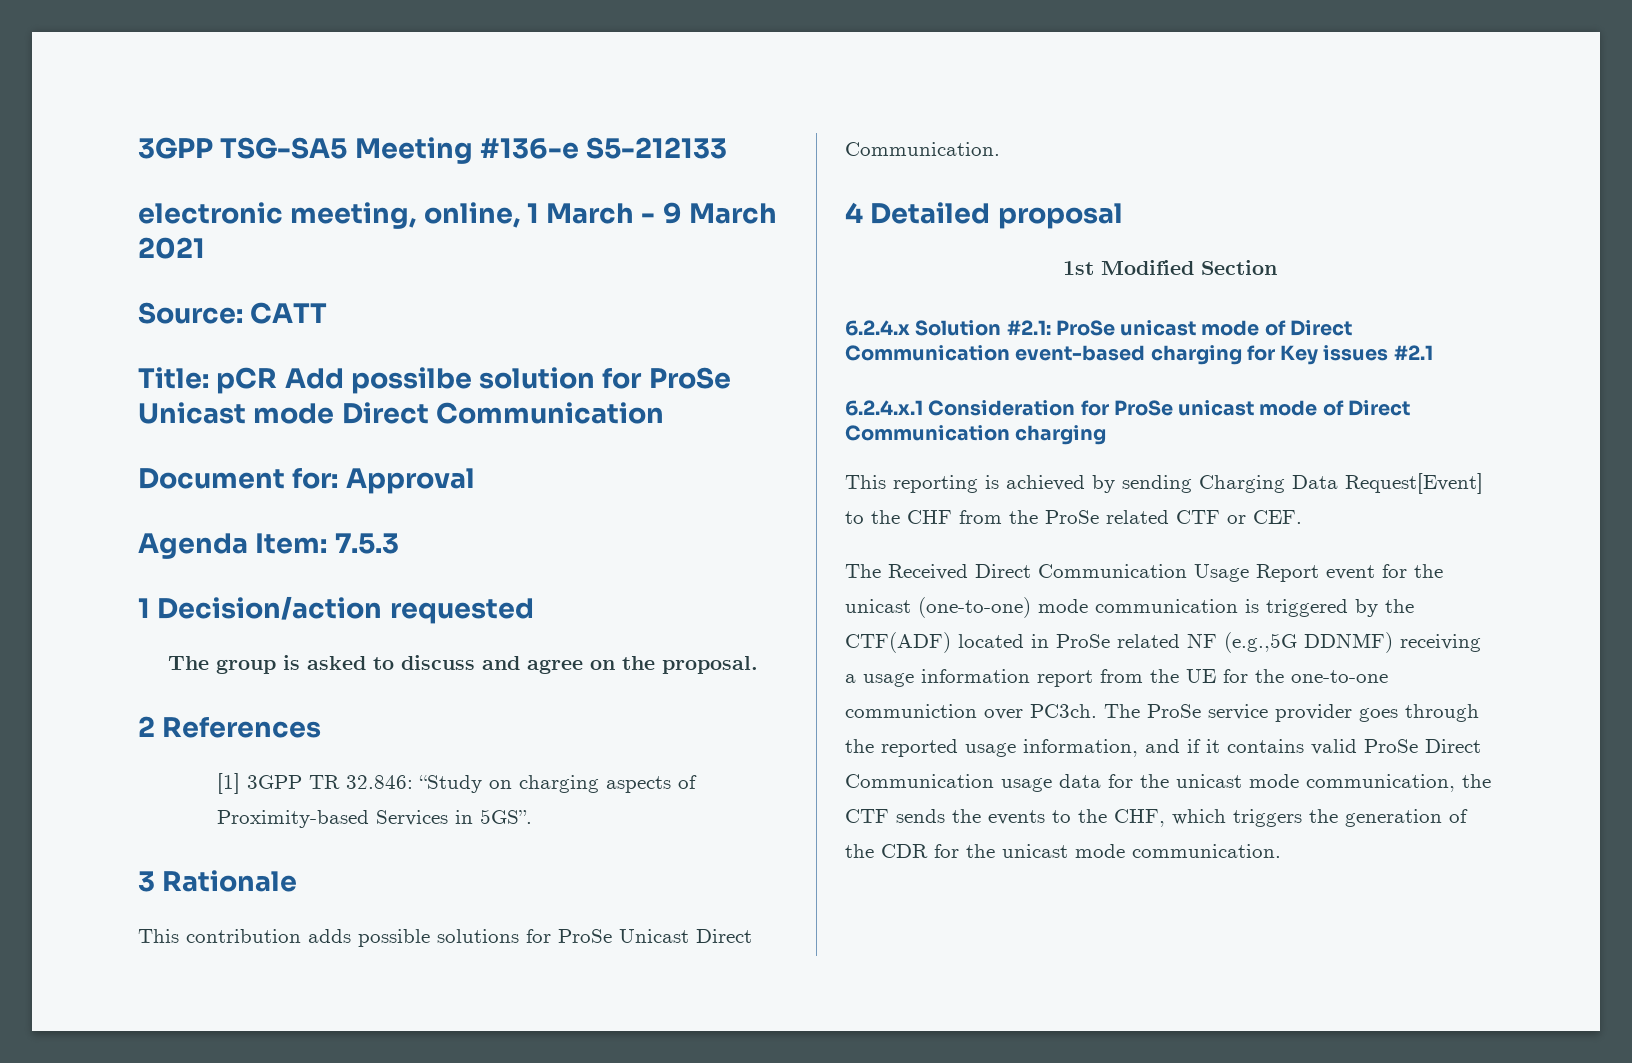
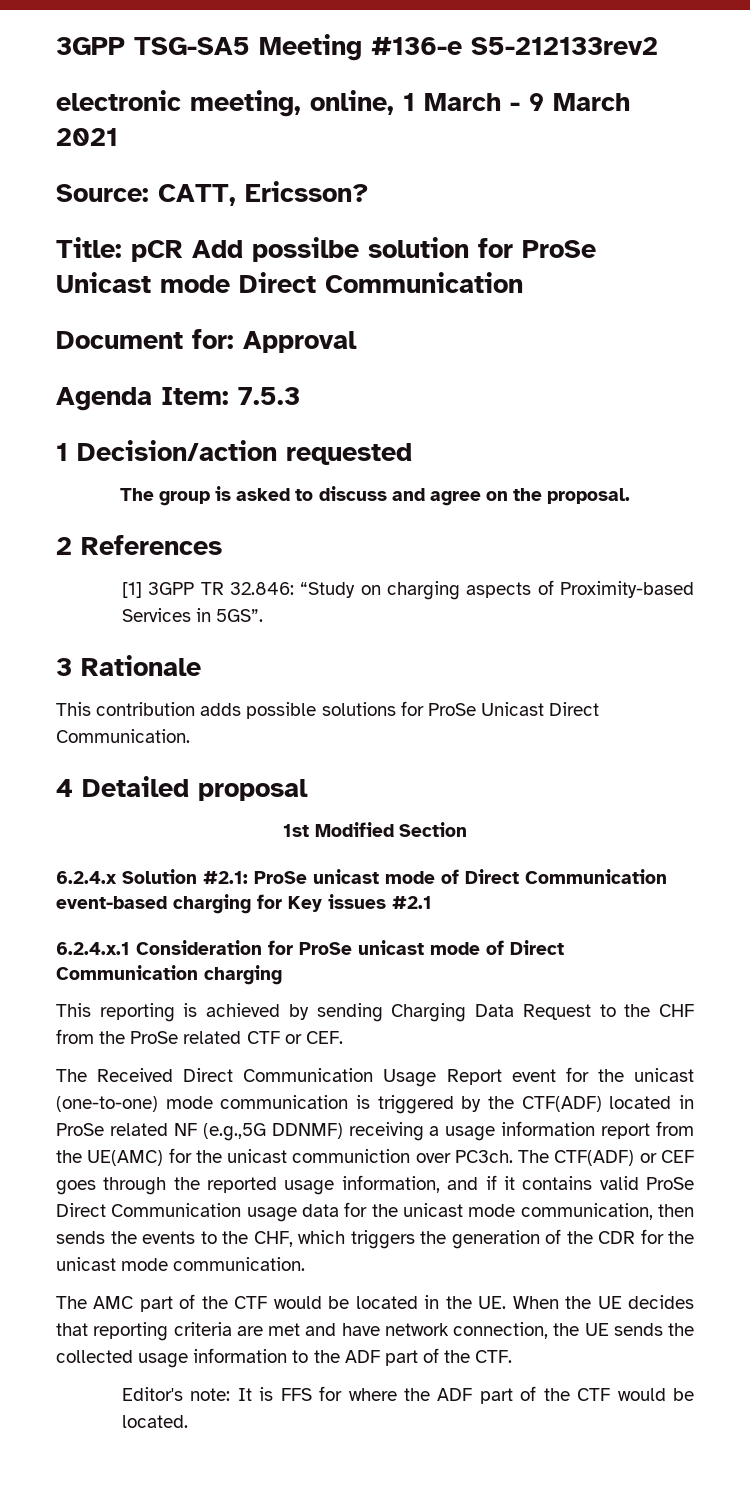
- 3GPP TSG-SA5 Meeting #136-e S5-212133
+ 3GPP TSG-SA5 Meeting #136-e S5-212133rev2
- Source: CATT
+ Source: CATT, Ericsson?
- This reporting is achieved by sending Charging Data Request[Event] to the CHF from the ProSe related CTF or CEF.
+ This reporting is achieved by sending Charging Data Request to the CHF from the ProSe related CTF or CEF.
- The Received Direct Communication Usage Report event for the unicast (one-to-one) mode communication is triggered by the CTF(ADF) located in ProSe related NF (e.g.,5G DDNMF) receiving a usage information report from the UE for the one-to-one communiction over PC3ch.
+ The Received Direct Communication Usage Report event for the unicast (one-to-one) mode communication is triggered by the CTF(ADF) located in ProSe related NF (e.g.,5G DDNMF) receiving a usage information report from the UE(AMC) for the unicast communiction over PC3ch.
- The ProSe service provider goes through the reported usage information, and if it contains valid ProSe Direct Communication usage data for the unicast mode communication, the CTF sends the events to the CHF, which triggers the generation of the CDR for the unicast mode communication.
+ The CTF(ADF) or CEF goes through the reported usage information, and if it contains valid ProSe Direct Communication usage data for the unicast mode communication, then sends the events to the CHF, which triggers the generation of the CDR for the unicast mode communication.
+ The AMC part of the CTF would be located in the UE. When the UE decides that reporting criteria are met and have network connection, the UE sends the collected usage information to the ADF part of the CTF.
+ Editor's note: It is FFS for where the ADF part of the CTF would be located.

